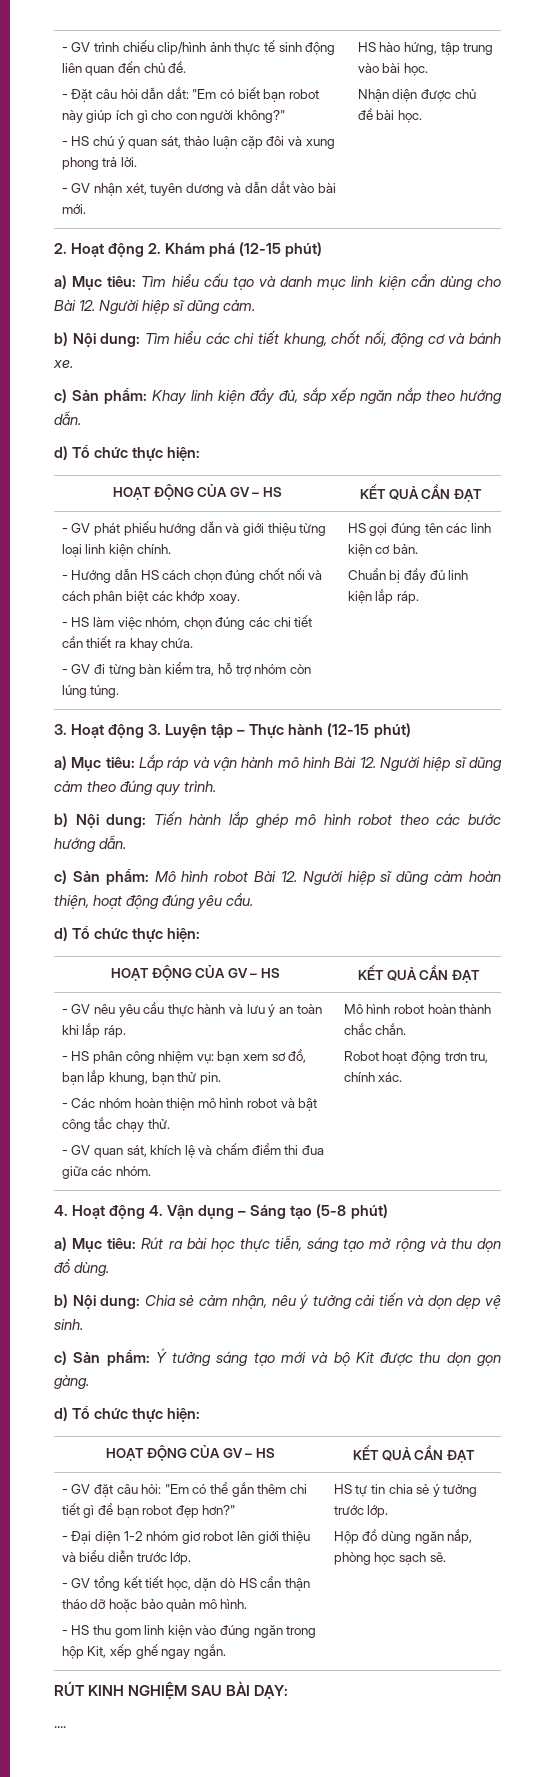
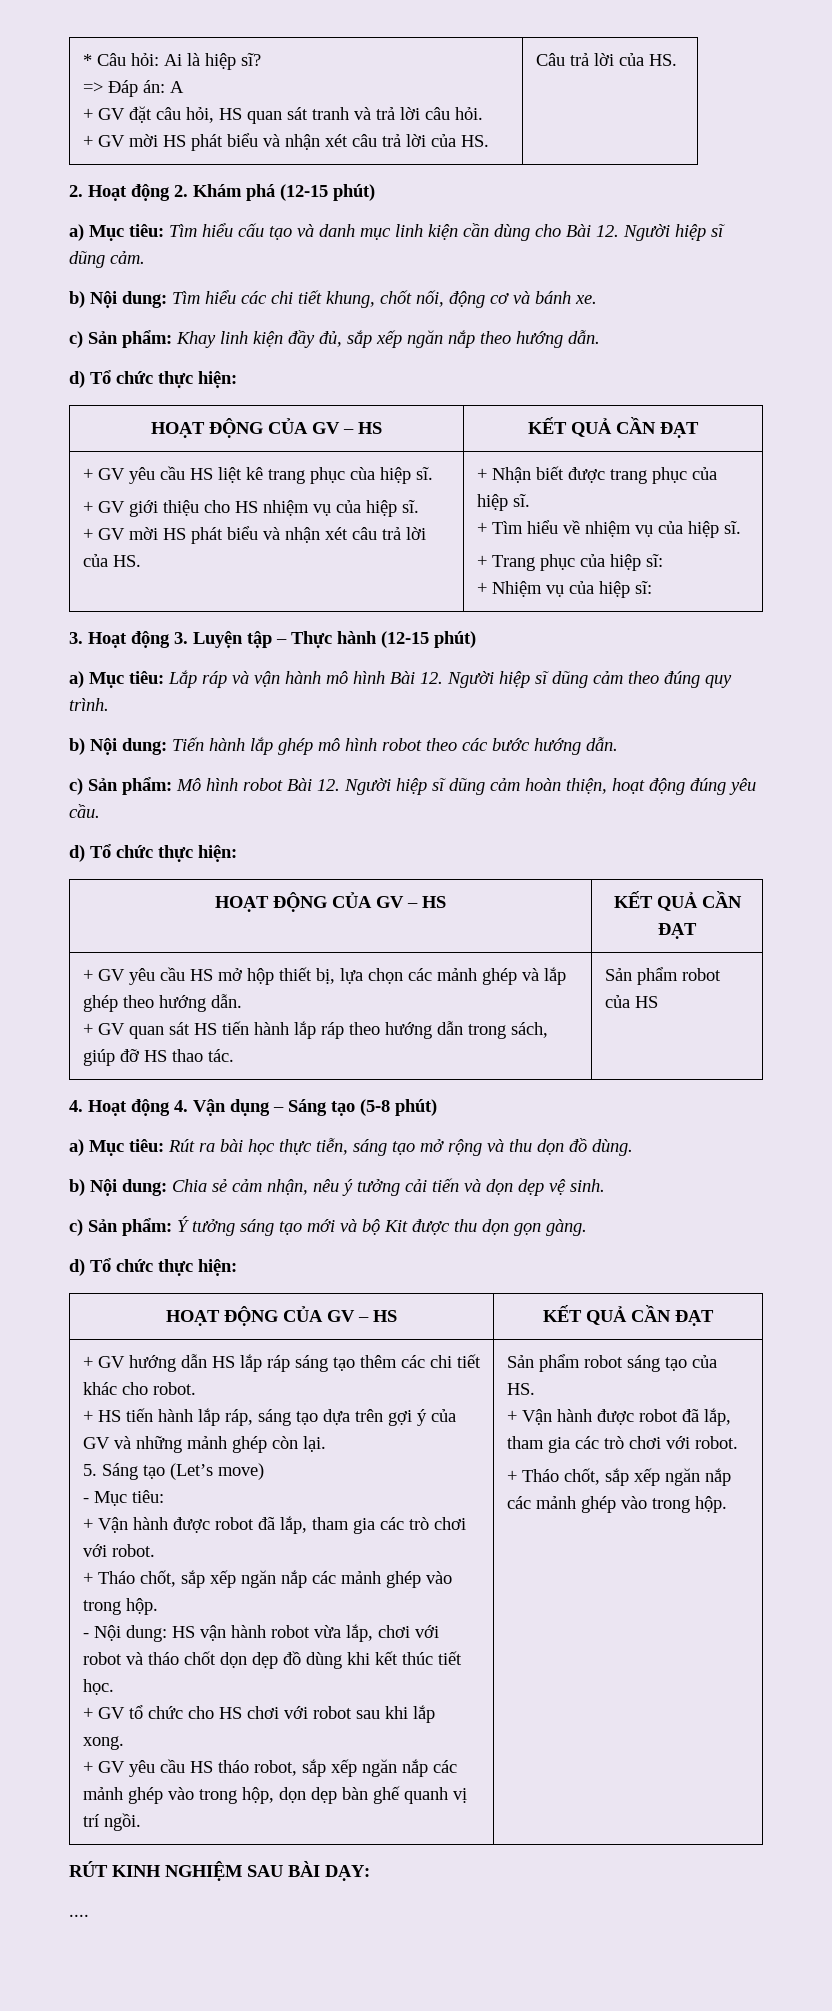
- - GV trình chiếu clip/hình ảnh thực tế sinh động liên quan đến chủ đề.
- - Đặt câu hỏi dẫn dắt: "Em có biết bạn robot này giúp ích gì cho con người không?"
- - HS chú ý quan sát, thảo luận cặp đôi và xung phong trả lời.
- - GV nhận xét, tuyên dương và dẫn dắt vào bài mới. | HS hào hứng, tập trung vào bài học.
- Nhận diện được chủ đề bài học.
+ * Câu hỏi: Ai là hiệp sĩ?
+ => Đáp án: A
+ + GV đặt câu hỏi, HS quan sát tranh và trả lời câu hỏi.
+ + GV mời HS phát biểu và nhận xét câu trả lời của HS. | Câu trả lời của HS.
- - GV phát phiếu hướng dẫn và giới thiệu từng loại linh kiện chính.
- - Hướng dẫn HS cách chọn đúng chốt nối và cách phân biệt các khớp xoay.
- - HS làm việc nhóm, chọn đúng các chi tiết cần thiết ra khay chứa.
- - GV đi từng bàn kiểm tra, hỗ trợ nhóm còn lúng túng. | HS gọi đúng tên các linh kiện cơ bản.
- Chuẩn bị đầy đủ linh kiện lắp ráp.
+ + GV yêu cầu HS liệt kê trang phục cùa hiệp sĩ.
+ + GV giới thiệu cho HS nhiệm vụ của hiệp sĩ.
+ + GV mời HS phát biểu và nhận xét câu trả lời của HS. | + Nhận biết được trang phục của hiệp sĩ.
+ + Tìm hiểu về nhiệm vụ của hiệp sĩ.
+ + Trang phục của hiệp sĩ:
+ + Nhiệm vụ của hiệp sĩ:
- - GV nêu yêu cầu thực hành và lưu ý an toàn khi lắp ráp.
- - HS phân công nhiệm vụ: bạn xem sơ đồ, bạn lắp khung, bạn thử pin.
- - Các nhóm hoàn thiện mô hình robot và bật công tắc chạy thử.
- - GV quan sát, khích lệ và chấm điểm thi đua giữa các nhóm. | Mô hình robot hoàn thành chắc chắn.
- Robot hoạt động trơn tru, chính xác.
+ + GV yêu cầu HS mở hộp thiết bị, lựa chọn các mảnh ghép và lắp ghép theo hướng dẫn.
+ + GV quan sát HS tiến hành lắp ráp theo hướng dẫn trong sách, giúp đỡ HS thao tác. | Sản phẩm robot của HS
- - GV đặt câu hỏi: "Em có thể gắn thêm chi tiết gì để bạn robot đẹp hơn?"
- - Đại diện 1-2 nhóm giơ robot lên giới thiệu và biểu diễn trước lớp.
- - GV tổng kết tiết học, dặn dò HS cẩn thận tháo dỡ hoặc bảo quản mô hình.
- - HS thu gom linh kiện vào đúng ngăn trong hộp Kit, xếp ghế ngay ngắn. | HS tự tin chia sẻ ý tưởng trước lớp.
- Hộp đồ dùng ngăn nắp, phòng học sạch sẽ.
+ + GV hướng dẫn HS lắp ráp sáng tạo thêm các chi tiết khác cho robot.
+ + HS tiến hành lắp ráp, sáng tạo dựa trên gợi ý của GV và những mảnh ghép còn lại.
+ 5. Sáng tạo (Let’s move)
+ - Mục tiêu:
+ + Vận hành được robot đã lắp, tham gia các trò chơi với robot.
+ + Tháo chốt, sắp xếp ngăn nắp các mảnh ghép vào trong hộp.
+ - Nội dung: HS vận hành robot vừa lắp, chơi với robot và tháo chốt dọn dẹp đồ dùng khi kết thúc tiết học.
+ + GV tổ chức cho HS chơi với robot sau khi lắp xong.
+ + GV yêu cầu HS tháo robot, sắp xếp ngăn nắp các mảnh ghép vào trong hộp, dọn dẹp bàn ghế quanh vị trí ngồi. | Sản phẩm robot sáng tạo của HS.
+ + Vận hành được robot đã lắp, tham gia các trò chơi với robot.
+ + Tháo chốt, sắp xếp ngăn nắp các mảnh ghép vào trong hộp.

